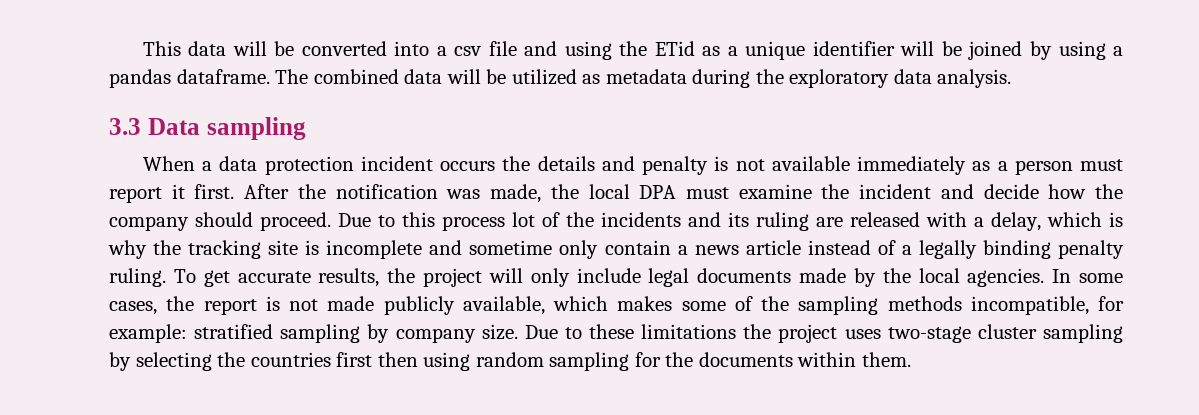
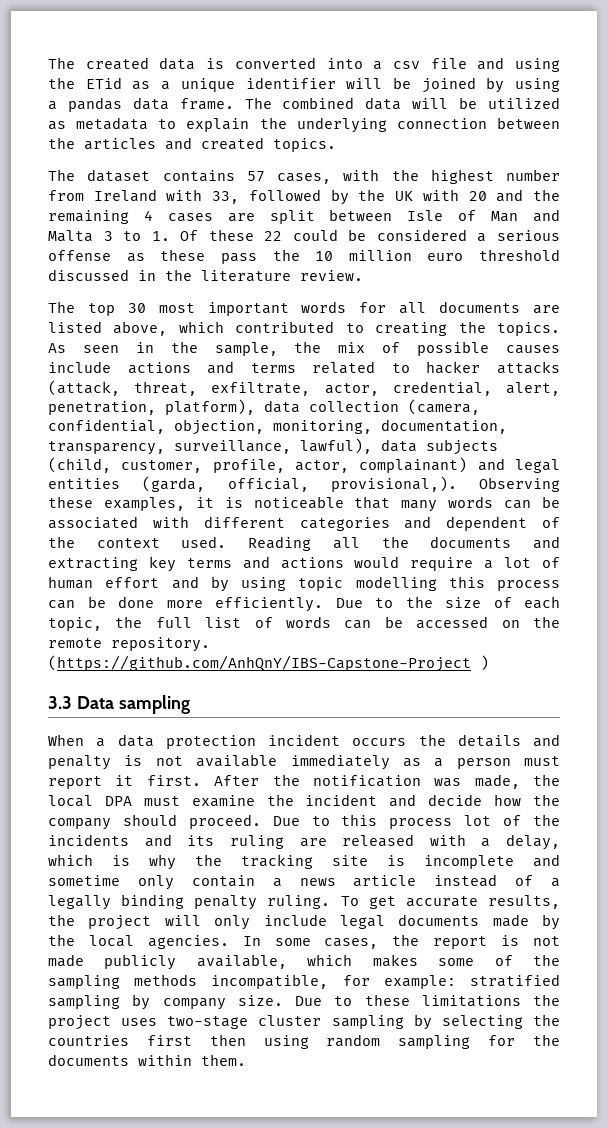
- This data will be converted into a csv file and using the ETid as a unique identifier will be joined by using a pandas dataframe.
+ The created data is converted into a csv file and using the ETid as a unique identifier will be joined by using a pandas data frame.
- The combined data will be utilized as metadata during the exploratory data analysis.
+ The combined data will be utilized as metadata to explain the underlying connection between the articles and created topics.
+ The dataset contains 57 cases, with the highest number from Ireland with 33, followed by the UK with 20 and the remaining 4 cases are split between Isle of Man and Malta 3 to 1. Of these 22 could be considered a serious offense as these pass the 10 million euro threshold discussed in the literature review.
+ The top 30 most important words for all documents are listed above, which contributed to creating the topics. As seen in the sample, the mix of possible causes include actions and terms related to hacker attacks (attack, threat, exfiltrate, actor, credential, alert, penetration, platform), data collection (camera, confidential, objection, monitoring, documentation, transparency, surveillance, lawful), data subjects (child, customer, profile, actor, complainant) and legal entities (garda, official, provisional,). Observing these examples, it is noticeable that many words can be associated with different categories and dependent of the context used. Reading all the documents and extracting key terms and actions would require a lot of human effort and by using topic modelling this process can be done more efficiently. Due to the size of each topic, the full list of words can be accessed on the remote repository. (https://github.com/AnhQnY/IBS-Capstone-Project )

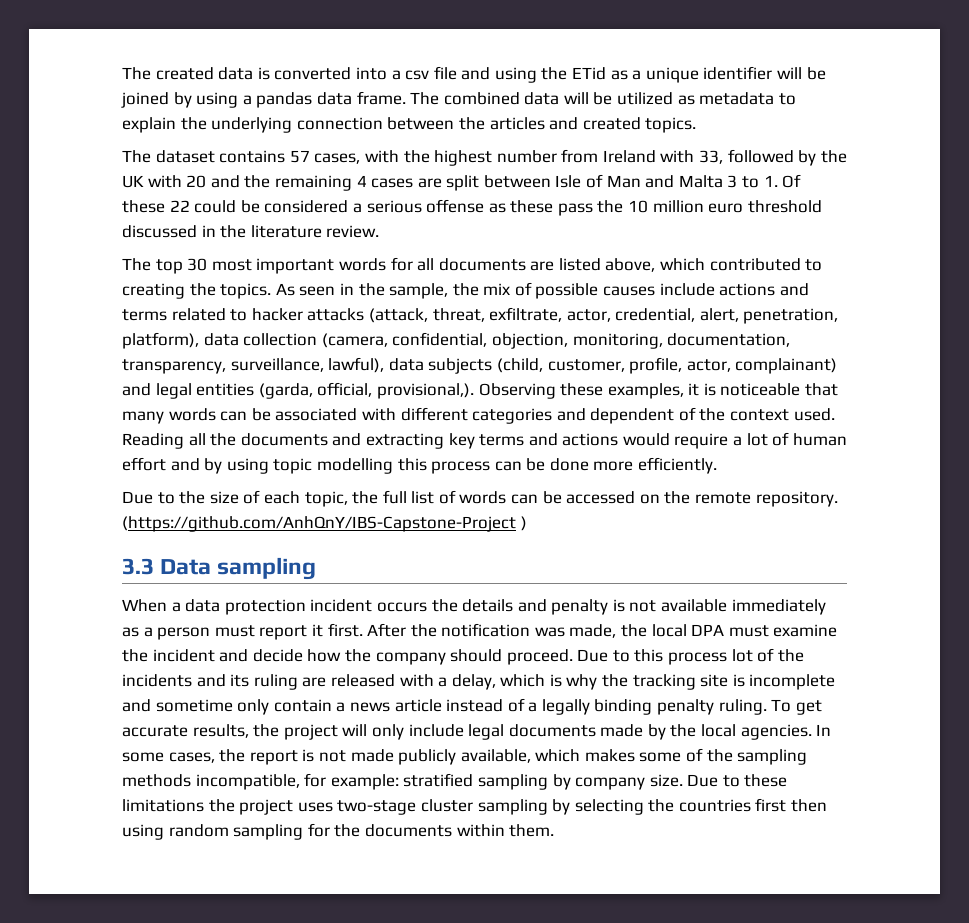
- Reading all the documents and extracting key terms and actions would require a lot of human effort and by using topic modelling this process can be done more efficiently. Due to the size of each topic, the full list of words can be accessed on the remote repository.
+ Reading all the documents and extracting key terms and actions would require a lot of human effort and by using topic modelling this process can be done more efficiently.
+ Due to the size of each topic, the full list of words can be accessed on the remote repository.

